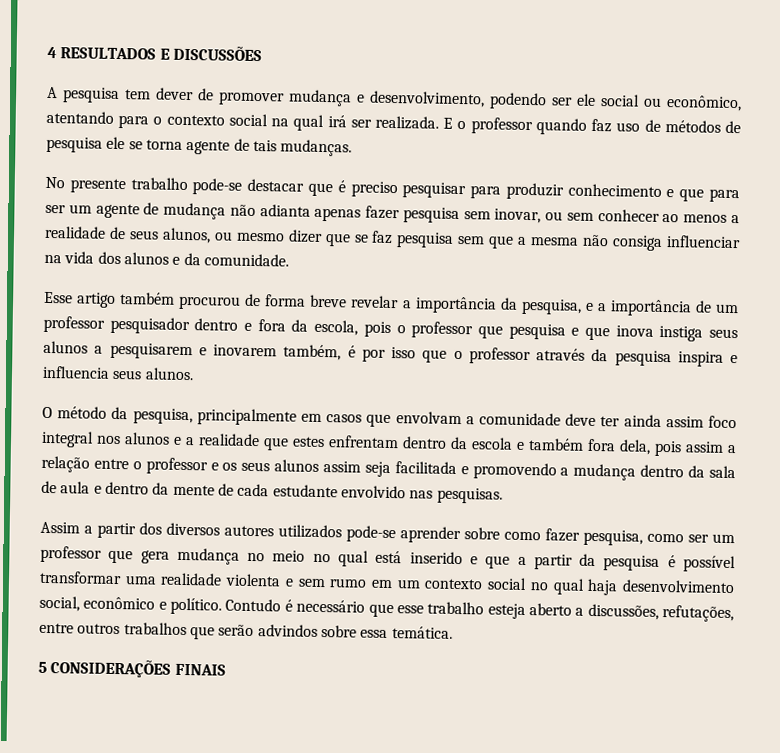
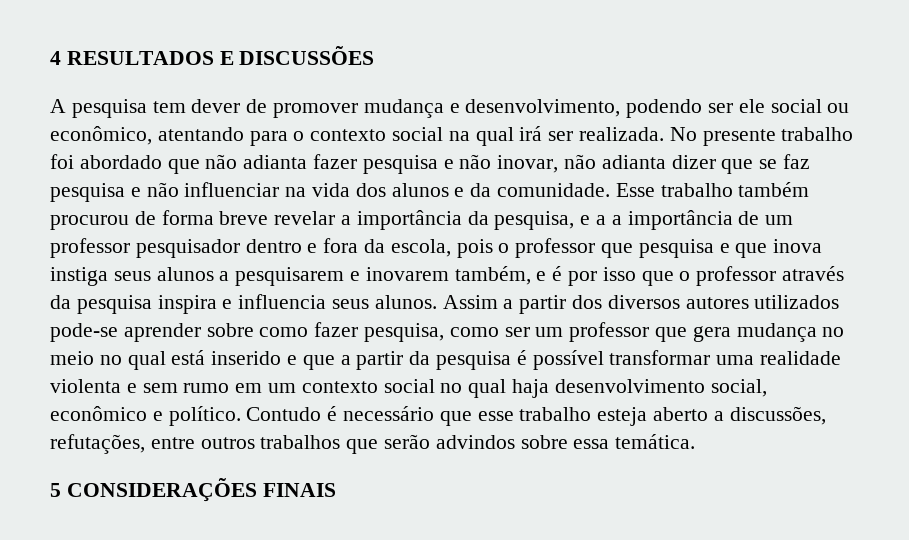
- E o professor quando faz uso de métodos de pesquisa ele se torna agente de tais mudanças.
- No presente trabalho pode-se destacar que é preciso pesquisar para produzir conhecimento e que para ser um agente de mudança não adianta apenas fazer pesquisa sem inovar, ou sem conhecer ao menos a realidade de seus alunos, ou mesmo dizer que se faz pesquisa sem que a mesma não consiga influenciar na vida dos alunos e da comunidade.
- Esse artigo também procurou de forma breve revelar a importância da pesquisa, e a importância de um professor pesquisador dentro e fora da escola, pois o professor que pesquisa e que inova instiga seus alunos a pesquisarem e inovarem também, é por isso que o professor através da pesquisa inspira e influencia seus alunos.
- O método da pesquisa, principalmente em casos que envolvam a comunidade deve ter ainda assim foco integral nos alunos e a realidade que estes enfrentam dentro da escola e também fora dela, pois assim a relação entre o professor e os seus alunos assim seja facilitada e promovendo a mudança dentro da sala de aula e dentro da mente de cada estudante envolvido nas pesquisas.
- Assim a partir dos diversos autores utilizados pode-se aprender sobre como fazer pesquisa, como ser um professor que gera mudança no meio no qual está inserido e que a partir da pesquisa é possível transformar uma realidade violenta e sem rumo em um contexto social no qual haja desenvolvimento social, econômico e político.
+ No presente trabalho foi abordado que não adianta fazer pesquisa e não inovar, não adianta dizer que se faz pesquisa e não influenciar na vida dos alunos e da comunidade. Esse trabalho também procurou de forma breve revelar a importância da pesquisa, e a a importância de um professor pesquisador dentro e fora da escola, pois o professor que pesquisa e que inova instiga seus alunos a pesquisarem e inovarem também, e é por isso que o professor através da pesquisa inspira e influencia seus alunos. Assim a partir dos diversos autores utilizados pode-se aprender sobre como fazer pesquisa, como ser um professor que gera mudança no meio no qual está inserido e que a partir da pesquisa é possível transformar uma realidade violenta e sem rumo em um contexto social no qual haja desenvolvimento social, econômico e político.

